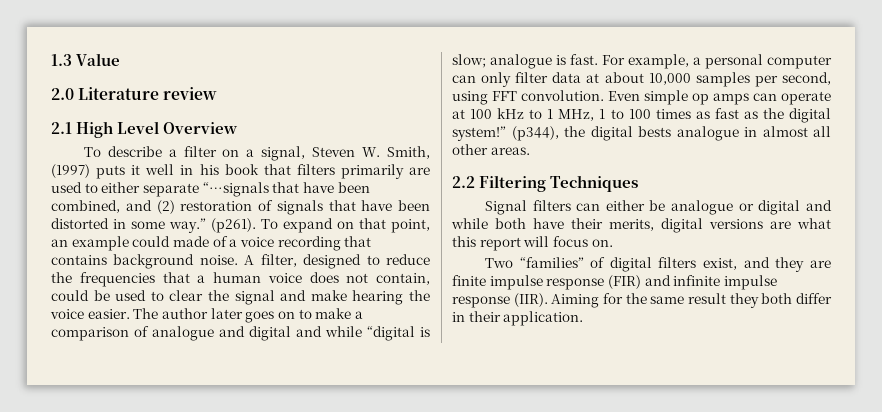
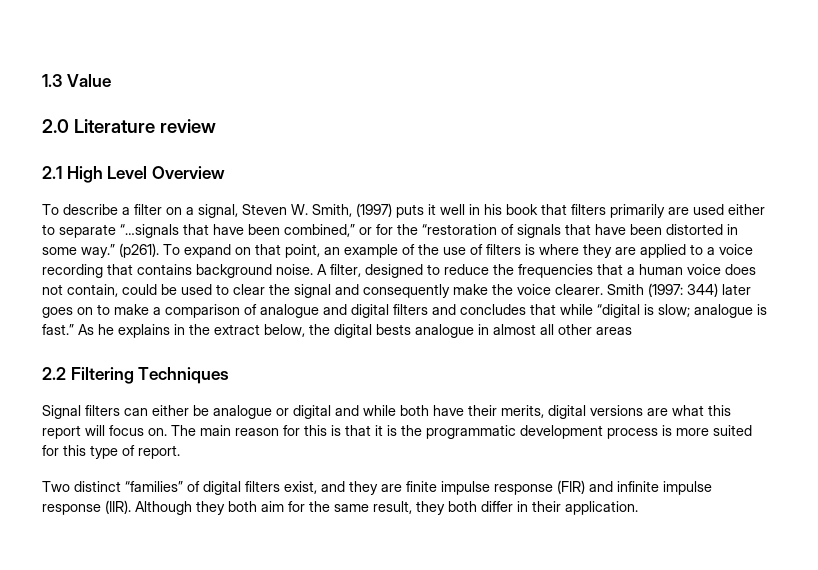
- To describe a filter on a signal, Steven W. Smith, (1997) puts it well in his book that filters primarily are used to either separate “…signals that have been combined, and (2) restoration of signals that have been distorted in some way.”
+ To describe a filter on a signal, Steven W. Smith, (1997) puts it well in his book that filters primarily are used either to separate “…signals that have been combined,” or for the “restoration of signals that have been distorted in some way.”
- To expand on that point, an example could made of a voice recording that contains background noise.
+ To expand on that point, an example of the use of filters is where they are applied to a voice recording that contains background noise.
- A filter, designed to reduce the frequencies that a human voice does not contain, could be used to clear the signal and make hearing the voice easier. The author later goes on to make a comparison of analogue and digital and while “digital is slow; analogue is fast. For example, a personal computer can only filter data at about 10,000 samples per second, using FFT convolution. Even simple op amps can operate at 100 kHz to 1 MHz, 1 to 100 times as fast as the digital system!” (p344), the digital bests analogue in almost all other areas.
+ A filter, designed to reduce the frequencies that a human voice does not contain, could be used to clear the signal and consequently make the voice clearer. Smith (1997: 344) later goes on to make a comparison of analogue and digital filters and concludes that while “digital is slow; analogue is fast.” As he explains in the extract below, the digital bests analogue in almost all other areas
+ The main reason for this is that it is the programmatic development process is more suited for this type of report.
- Two “families” of digital filters exist, and they are finite impulse response (FIR) and infinite impulse response (IIR).
+ Two distinct “families” of digital filters exist, and they are finite impulse response (FIR) and infinite impulse response (IIR).
- Aiming for the same result they both differ in their application.
+ Although they both aim for the same result, they both differ in their application.

